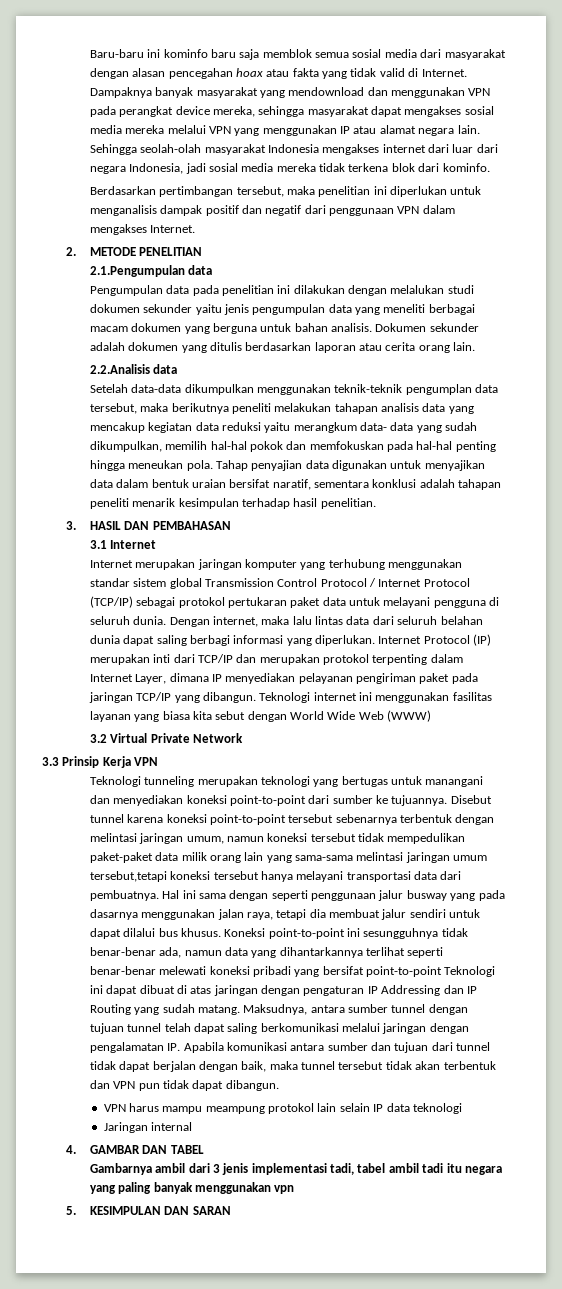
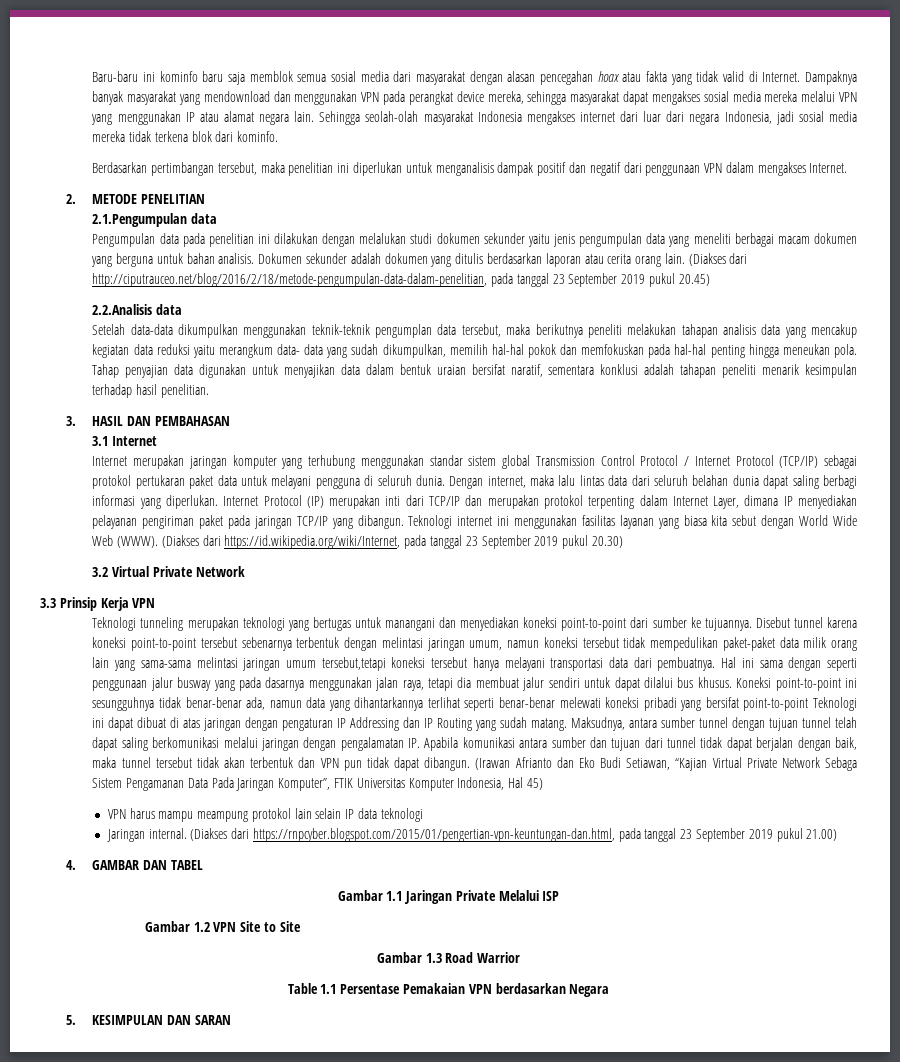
+ (Diakses dari http://ciputrauceo.net/blog/2016/2/18/metode-pengumpulan-data-dalam-penelitian, pada tanggal 23 September 2019 pukul 20.45)
- Teknologi internet ini menggunakan fasilitas layanan yang biasa kita sebut dengan World Wide Web (WWW)
+ Teknologi internet ini menggunakan fasilitas layanan yang biasa kita sebut dengan World Wide Web (WWW). (Diakses dari https://id.wikipedia.org/wiki/Internet, pada tanggal 23 September 2019 pukul 20.30)
+ (Irawan Afrianto dan Eko Budi Setiawan, “Kajian Virtual Private Network Sebaga Sistem Pengamanan Data Pada Jaringan Komputer”, FTIK Universitas Komputer Indonesia, Hal 45)
- Jaringan internal
+ Jaringan internal. (Diakses dari https://rnpcyber.blogspot.com/2015/01/pengertian-vpn-keuntungan-dan.html, pada tanggal 23 September 2019 pukul 21.00)
  4. GAMBAR DAN TABEL
- Gambarnya ambil dari 3 jenis implementasi tadi, tabel ambil tadi itu negara yang paling banyak menggunakan vpn
+ Gambar 1.1 Jaringan Private Melalui ISP
+ Gambar 1.2 VPN Site to Site
+ Gambar 1.3 Road Warrior
+ Table 1.1 Persentase Pemakaian VPN berdasarkan Negara

